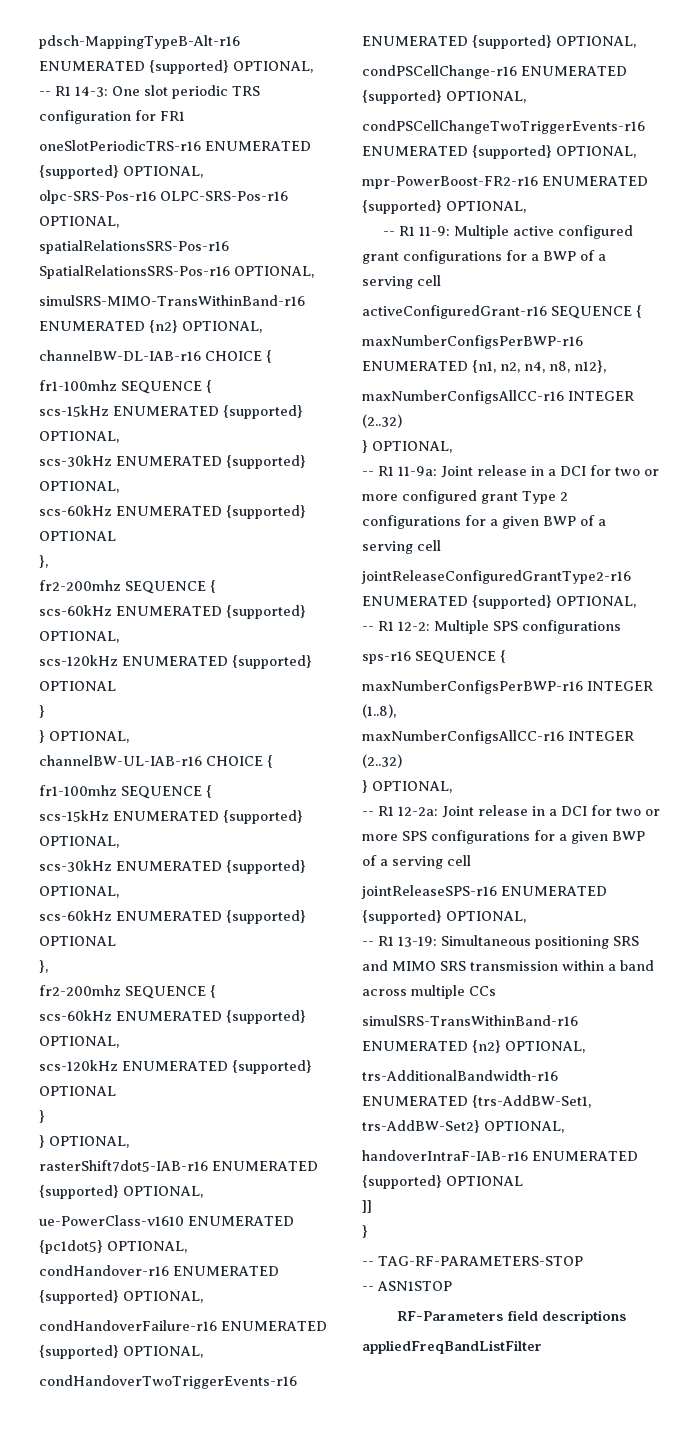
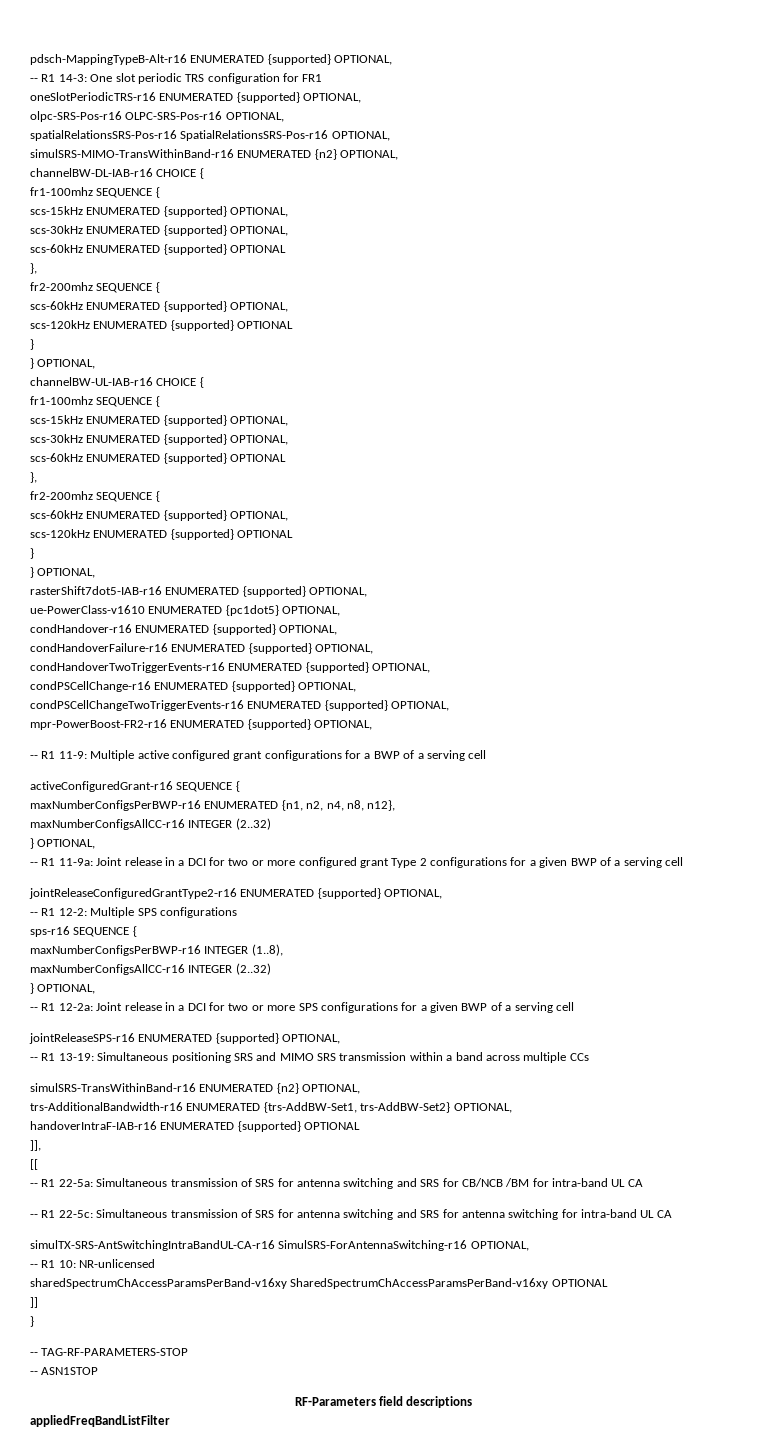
+ ]],
+ [[
+ -- R1 22-5a: Simultaneous transmission of SRS for antenna switching and SRS for CB/NCB /BM for intra-band UL CA
+ -- R1 22-5c: Simultaneous transmission of SRS for antenna switching and SRS for antenna switching for intra-band UL CA
+ simulTX-SRS-AntSwitchingIntraBandUL-CA-r16 SimulSRS-ForAntennaSwitching-r16 OPTIONAL,
+ -- R1 10: NR-unlicensed
+ sharedSpectrumChAccessParamsPerBand-v16xy SharedSpectrumChAccessParamsPerBand-v16xy OPTIONAL

